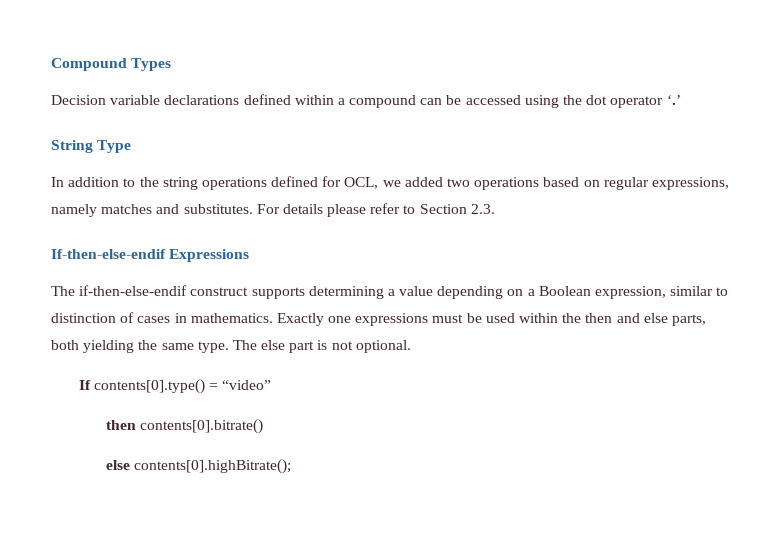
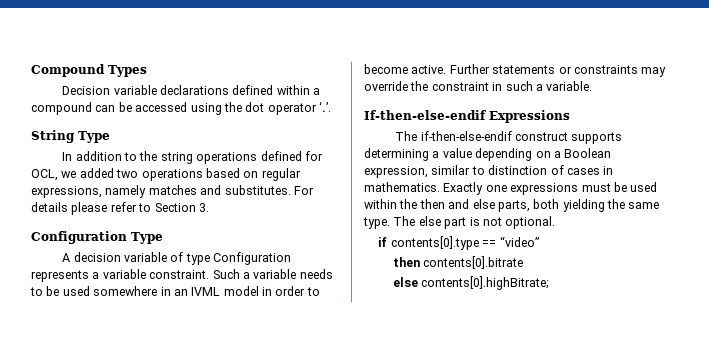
- Decision variable declarations defined within a compound can be accessed using the dot operator ‘.’
+ Decision variable declarations defined within a compound can be accessed using the dot operator ‘.’.
- For details please refer to Section 2.3.
+ For details please refer to Section 3.
+ Configuration Type
+ A decision variable of type Configuration represents a variable constraint. Such a variable needs to be used somewhere in an IVML model in order to become active. Further statements or constraints may override the constraint in such a variable.
- If contents[0].type() = “video”
+ if contents[0].type == “video”
- then contents[0].bitrate()
- else contents[0].highBitrate();
+ then contents[0].bitrate
+ else contents[0].highBitrate;

